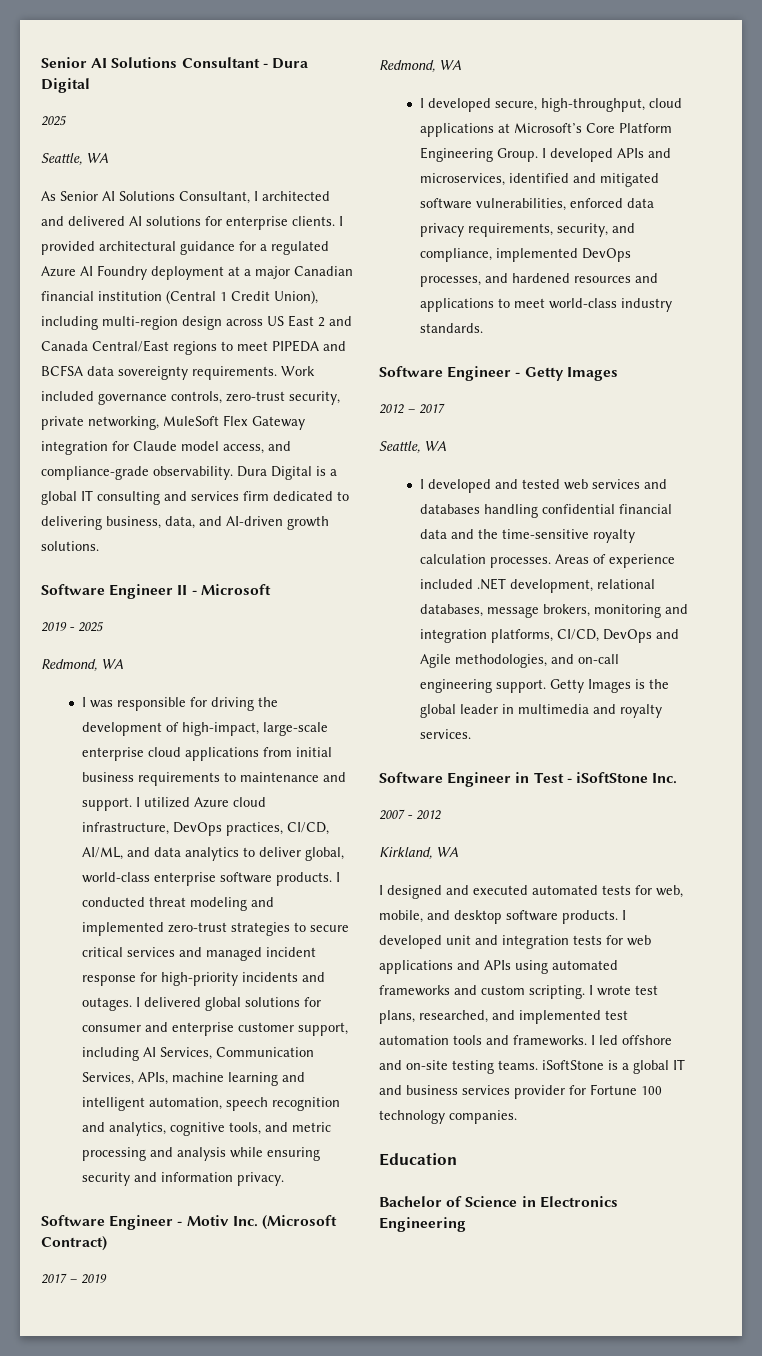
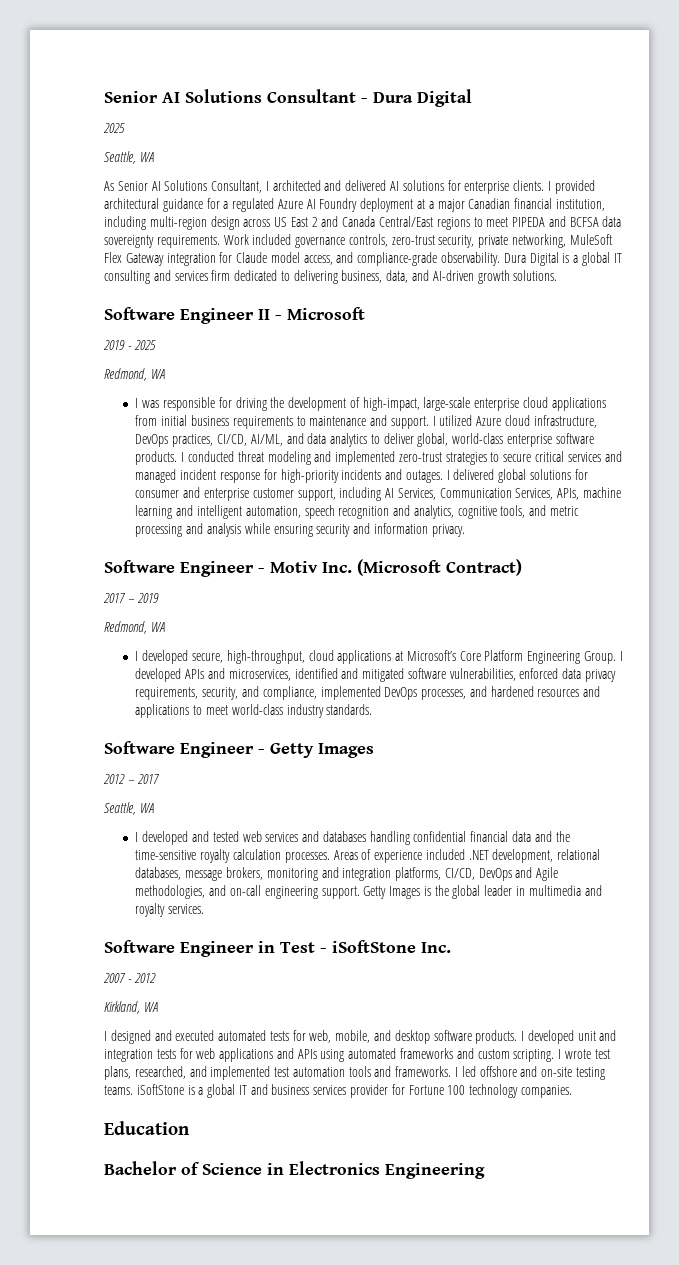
- I provided architectural guidance for a regulated Azure AI Foundry deployment at a major Canadian financial institution (Central 1 Credit Union), including multi-region design across US East 2 and Canada Central/East regions to meet PIPEDA and BCFSA data sovereignty requirements.
+ I provided architectural guidance for a regulated Azure AI Foundry deployment at a major Canadian financial institution, including multi-region design across US East 2 and Canada Central/East regions to meet PIPEDA and BCFSA data sovereignty requirements.

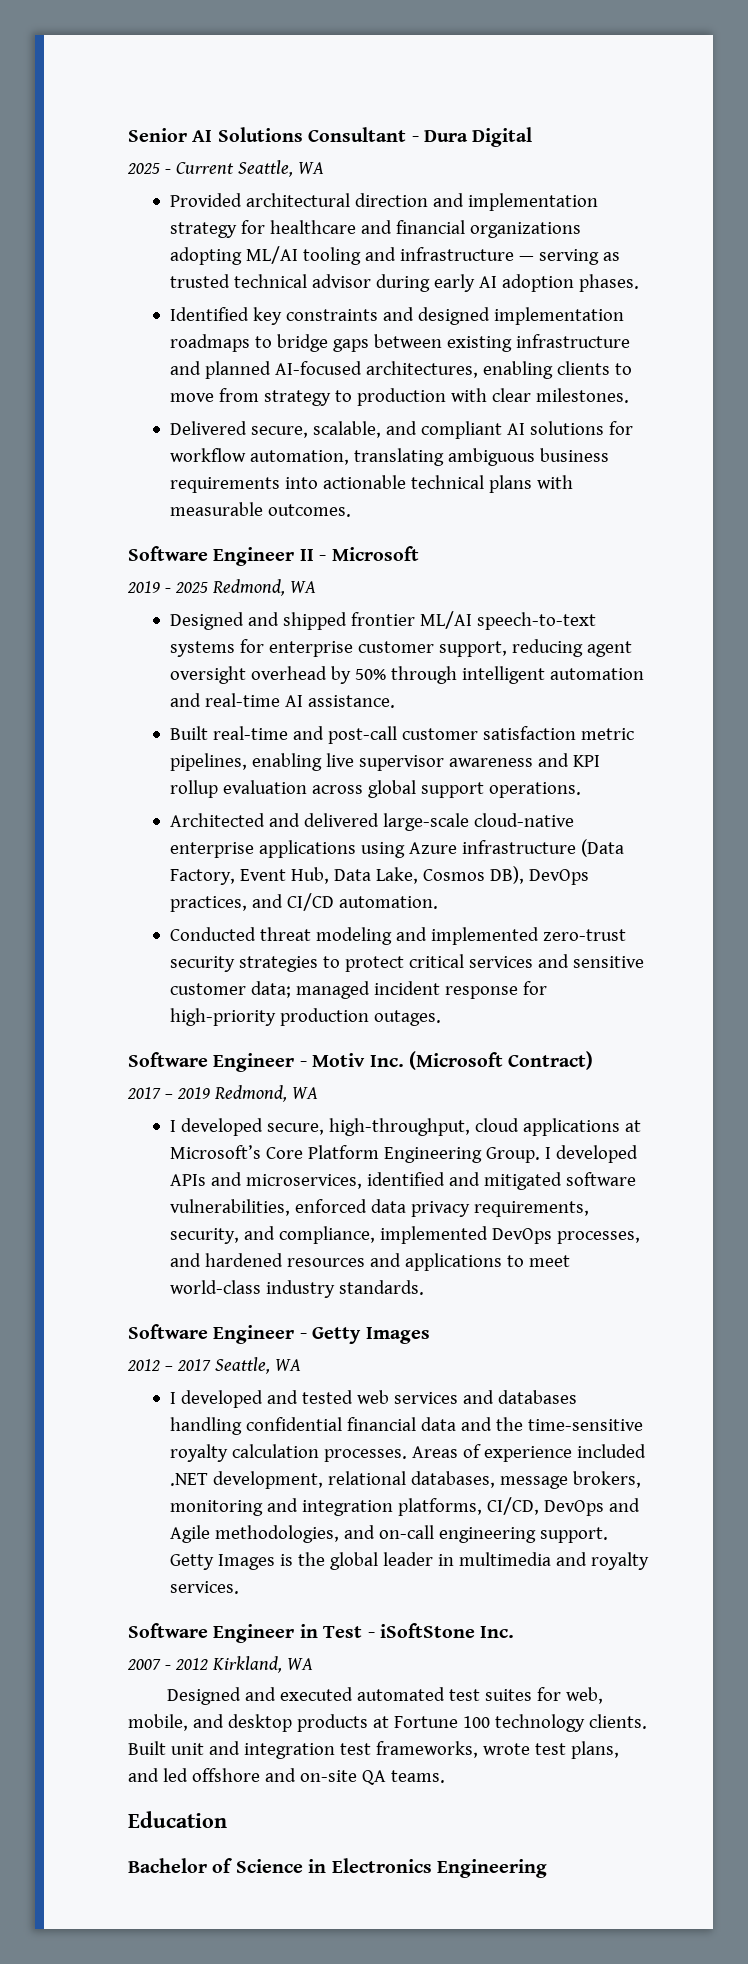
  Senior AI Solutions Consultant - Dura Digital
- 2025
- Seattle, WA
- As Senior AI Solutions Consultant, I architected and delivered AI solutions for enterprise clients. I provided architectural guidance for a regulated Azure AI Foundry deployment at a major Canadian financial institution, including multi-region design across US East 2 and Canada Central/East regions to meet PIPEDA and BCFSA data sovereignty requirements. Work included governance controls, zero-trust security, private networking, MuleSoft Flex Gateway integration for Claude model access, and compliance-grade observability. Dura Digital is a global IT consulting and services firm dedicated to delivering business, data, and AI-driven growth solutions.
+ 2025 - Current Seattle, WA
+ Provided architectural direction and implementation strategy for healthcare and financial organizations adopting ML/AI tooling and infrastructure — serving as trusted technical advisor during early AI adoption phases.
+ Identified key constraints and designed implementation roadmaps to bridge gaps between existing infrastructure and planned AI-focused architectures, enabling clients to move from strategy to production with clear milestones.
+ Delivered secure, scalable, and compliant AI solutions for workflow automation, translating ambiguous business requirements into actionable technical plans with measurable outcomes.
- 2019 - 2025
- Redmond, WA
- I was responsible for driving the development of high-impact, large-scale enterprise cloud applications from initial business requirements to maintenance and support. I utilized Azure cloud infrastructure, DevOps practices, CI/CD, AI/ML, and data analytics to deliver global, world-class enterprise software products. I conducted threat modeling and implemented zero-trust strategies to secure critical services and managed incident response for high-priority incidents and outages. I delivered global solutions for consumer and enterprise customer support, including AI Services, Communication Services, APIs, machine learning and intelligent automation, speech recognition and analytics, cognitive tools, and metric processing and analysis while ensuring security and information privacy.
+ 2019 - 2025 Redmond, WA
+ Designed and shipped frontier ML/AI speech-to-text systems for enterprise customer support, reducing agent oversight overhead by 50% through intelligent automation and real-time AI assistance.
+ Built real-time and post-call customer satisfaction metric pipelines, enabling live supervisor awareness and KPI rollup evaluation across global support operations.
+ Architected and delivered large-scale cloud-native enterprise applications using Azure infrastructure (Data Factory, Event Hub, Data Lake, Cosmos DB), DevOps practices, and CI/CD automation.
+ Conducted threat modeling and implemented zero-trust security strategies to protect critical services and sensitive customer data; managed incident response for high-priority production outages.
- 2017 – 2019
- Redmond, WA
+ 2017 – 2019 Redmond, WA
- 2012 – 2017
- Seattle, WA
+ 2012 – 2017 Seattle, WA
- 2007 - 2012
- Kirkland, WA
+ 2007 - 2012 Kirkland, WA
- I designed and executed automated tests for web, mobile, and desktop software products. I developed unit and integration tests for web applications and APIs using automated frameworks and custom scripting. I wrote test plans, researched, and implemented test automation tools and frameworks. I led offshore and on-site testing teams. iSoftStone is a global IT and business services provider for Fortune 100 technology companies.
+ Designed and executed automated test suites for web, mobile, and desktop products at Fortune 100 technology clients. Built unit and integration test frameworks, wrote test plans, and led offshore and on-site QA teams.

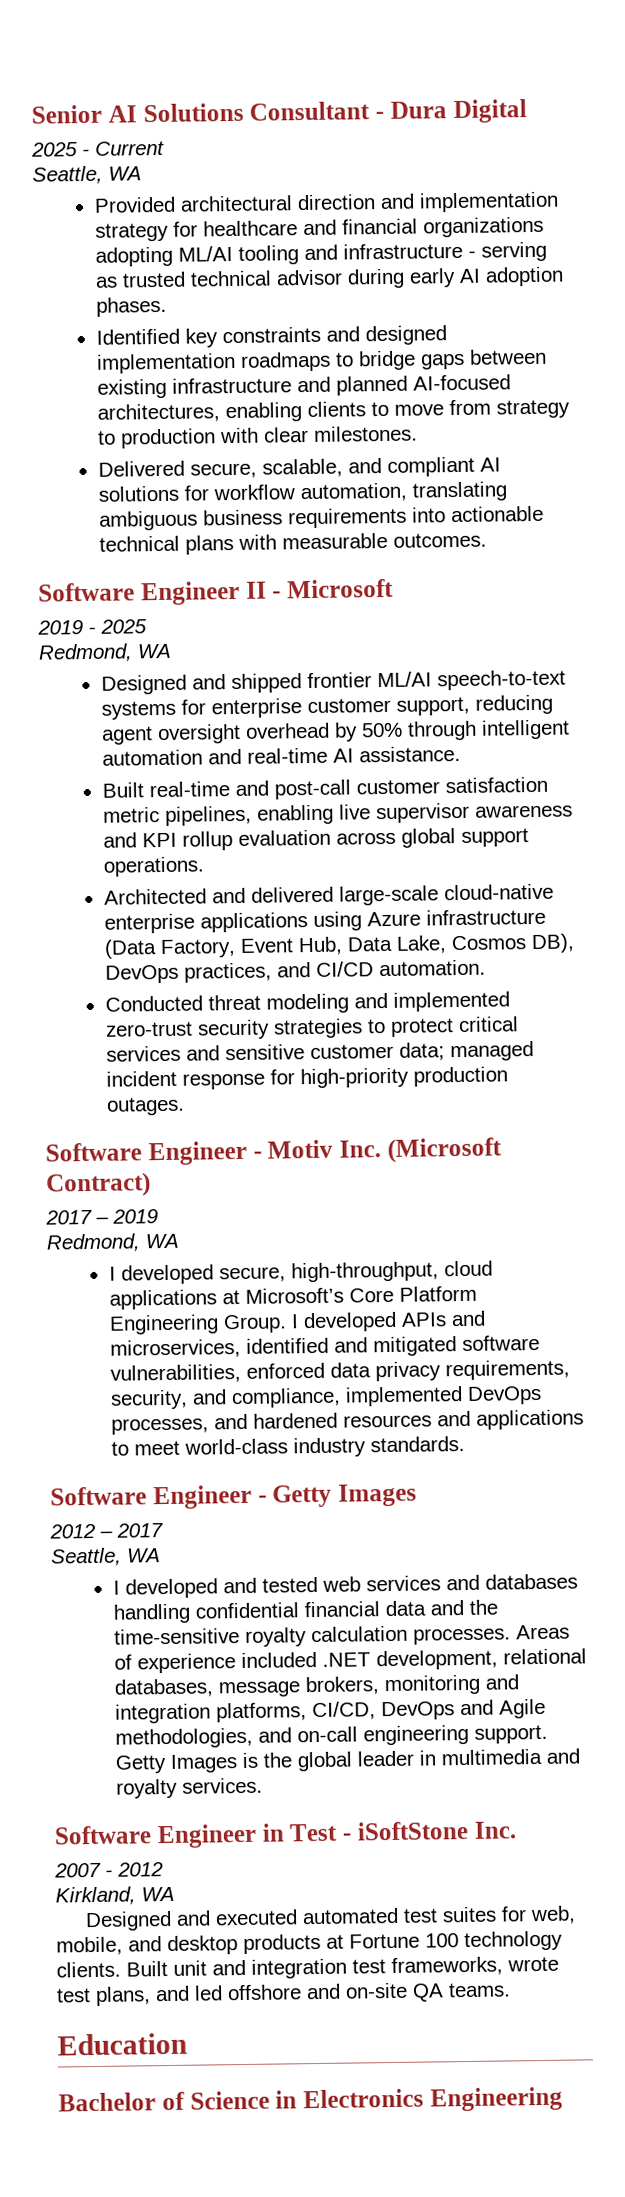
- 2025 - Current Seattle, WA
+ 2025 - Current
+ Seattle, WA
- Provided architectural direction and implementation strategy for healthcare and financial organizations adopting ML/AI tooling and infrastructure — serving as trusted technical advisor during early AI adoption phases.
+ Provided architectural direction and implementation strategy for healthcare and financial organizations adopting ML/AI tooling and infrastructure - serving as trusted technical advisor during early AI adoption phases.
- 2019 - 2025 Redmond, WA
+ 2019 - 2025
+ Redmond, WA
- 2017 – 2019 Redmond, WA
+ 2017 – 2019
+ Redmond, WA
- 2012 – 2017 Seattle, WA
+ 2012 – 2017
+ Seattle, WA
- 2007 - 2012 Kirkland, WA
+ 2007 - 2012
+ Kirkland, WA

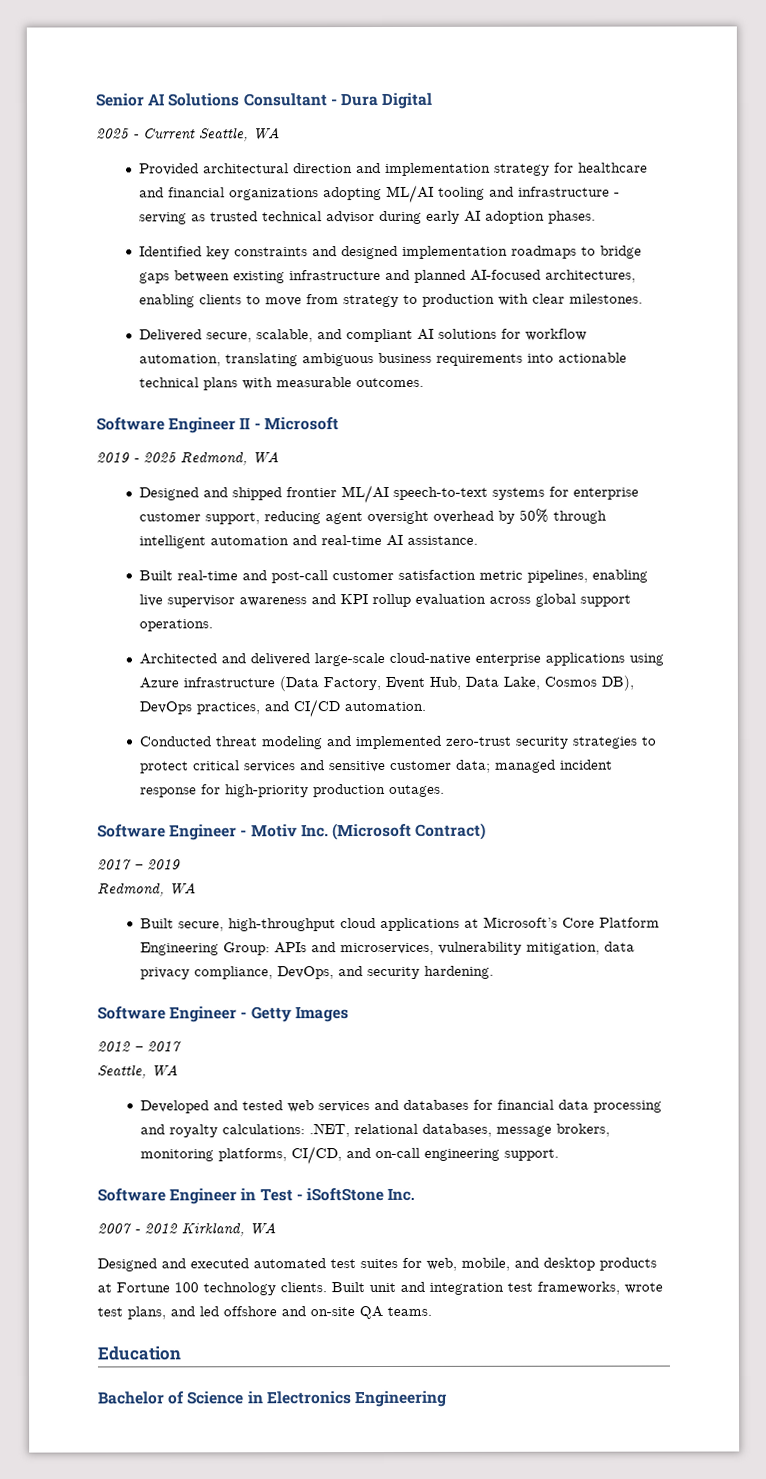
- 2025 - Current
- Seattle, WA
+ 2025 - Current Seattle, WA
- 2019 - 2025
- Redmond, WA
+ 2019 - 2025 Redmond, WA
- I developed secure, high-throughput, cloud applications at Microsoft’s Core Platform Engineering Group. I developed APIs and microservices, identified and mitigated software vulnerabilities, enforced data privacy requirements, security, and compliance, implemented DevOps processes, and hardened resources and applications to meet world-class industry standards.
+ Built secure, high-throughput cloud applications at Microsoft’s Core Platform Engineering Group: APIs and microservices, vulnerability mitigation, data privacy compliance, DevOps, and security hardening.
- I developed and tested web services and databases handling confidential financial data and the time-sensitive royalty calculation processes. Areas of experience included .NET development, relational databases, message brokers, monitoring and integration platforms, CI/CD, DevOps and Agile methodologies, and on-call engineering support. Getty Images is the global leader in multimedia and royalty services.
+ Developed and tested web services and databases for financial data processing and royalty calculations: .NET, relational databases, message brokers, monitoring platforms, CI/CD, and on-call engineering support.
- 2007 - 2012
- Kirkland, WA
+ 2007 - 2012 Kirkland, WA

